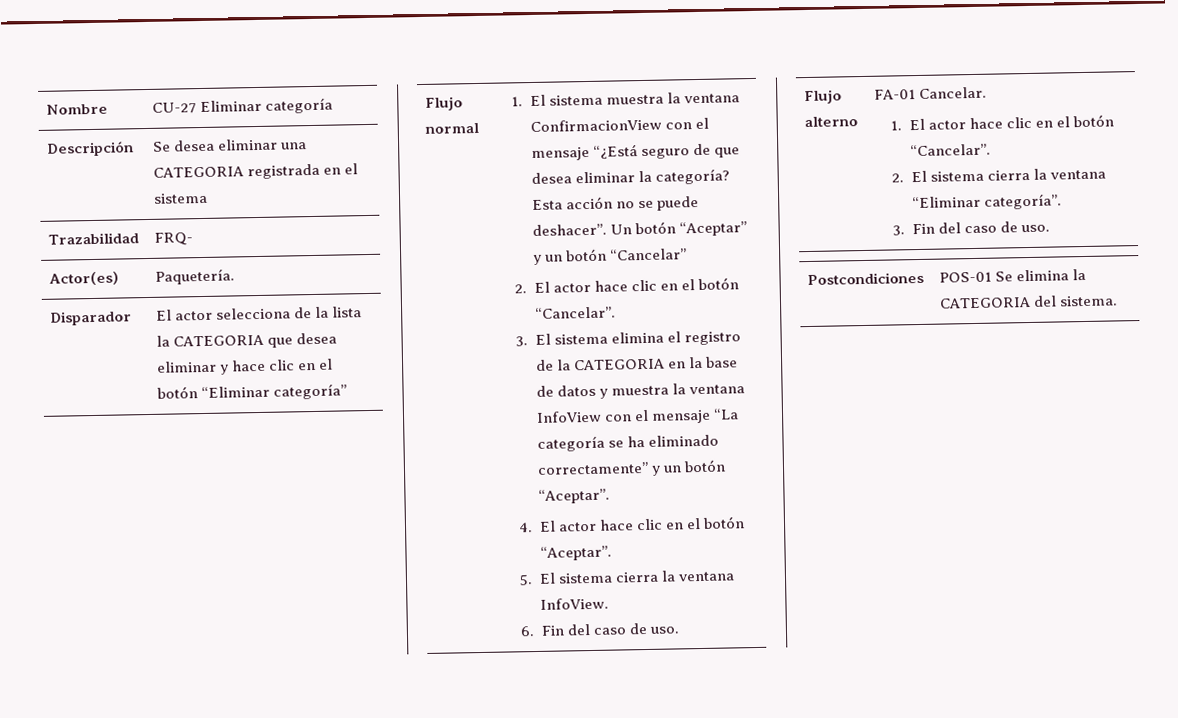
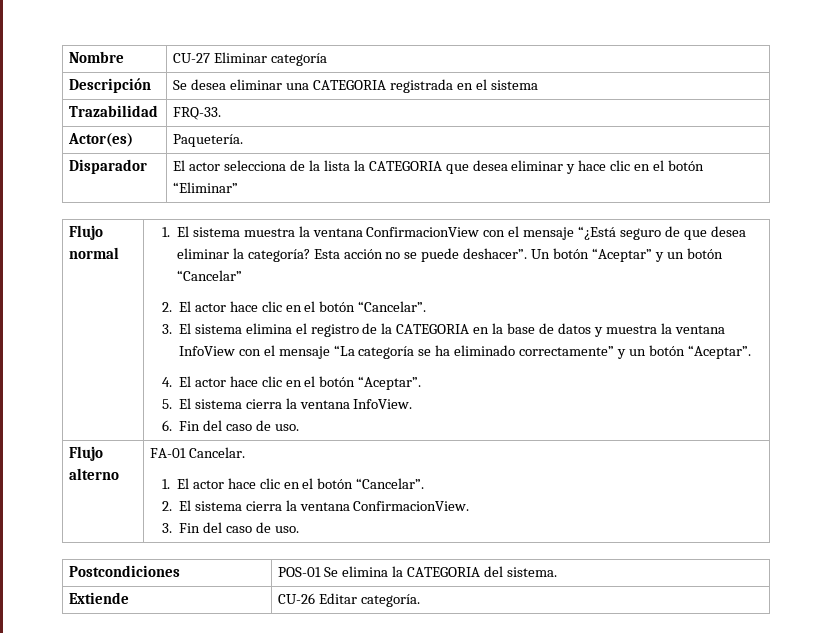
- Trazabilidad | FRQ-
+ Trazabilidad | FRQ-33.
- Disparador | El actor selecciona de la lista la CATEGORIA que desea eliminar y hace clic en el botón “Eliminar categoría”
+ Disparador | El actor selecciona de la lista la CATEGORIA que desea eliminar y hace clic en el botón “Eliminar”
  Flujo alterno | FA-01 Cancelar.
  1. El actor hace clic en el botón “Cancelar”.
- 2. El sistema cierra la ventana “Eliminar categoría”.
+ 2. El sistema cierra la ventana ConfirmacionView.
+ Extiende | CU-26 Editar categoría.

